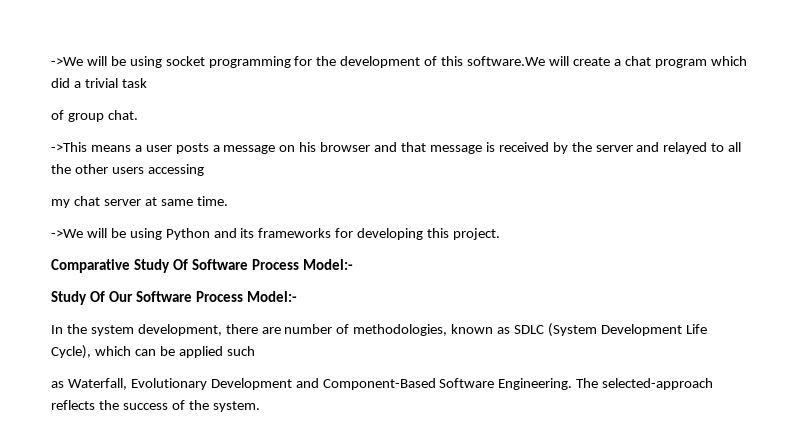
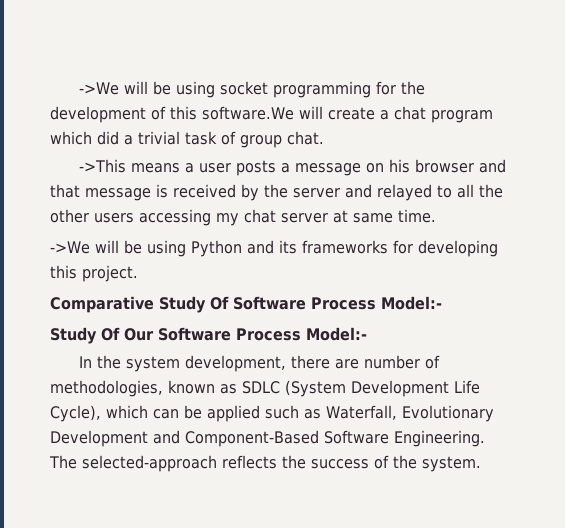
- ->We will be using socket programming for the development of this software.We will create a chat program which did a trivial task
- of group chat.
+ ->We will be using socket programming for the development of this software.We will create a chat program which did a trivial task of group chat.
- ->This means a user posts a message on his browser and that message is received by the server and relayed to all the other users accessing
- my chat server at same time.
+ ->This means a user posts a message on his browser and that message is received by the server and relayed to all the other users accessing my chat server at same time.
- In the system development, there are number of methodologies, known as SDLC (System Development Life Cycle), which can be applied such
- as Waterfall, Evolutionary Development and Component-Based Software Engineering.
+ In the system development, there are number of methodologies, known as SDLC (System Development Life Cycle), which can be applied such as Waterfall, Evolutionary Development and Component-Based Software Engineering.

